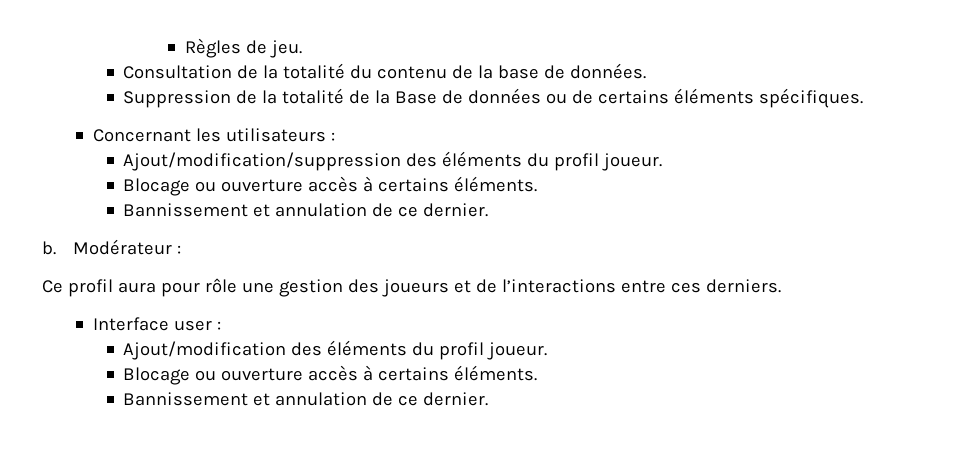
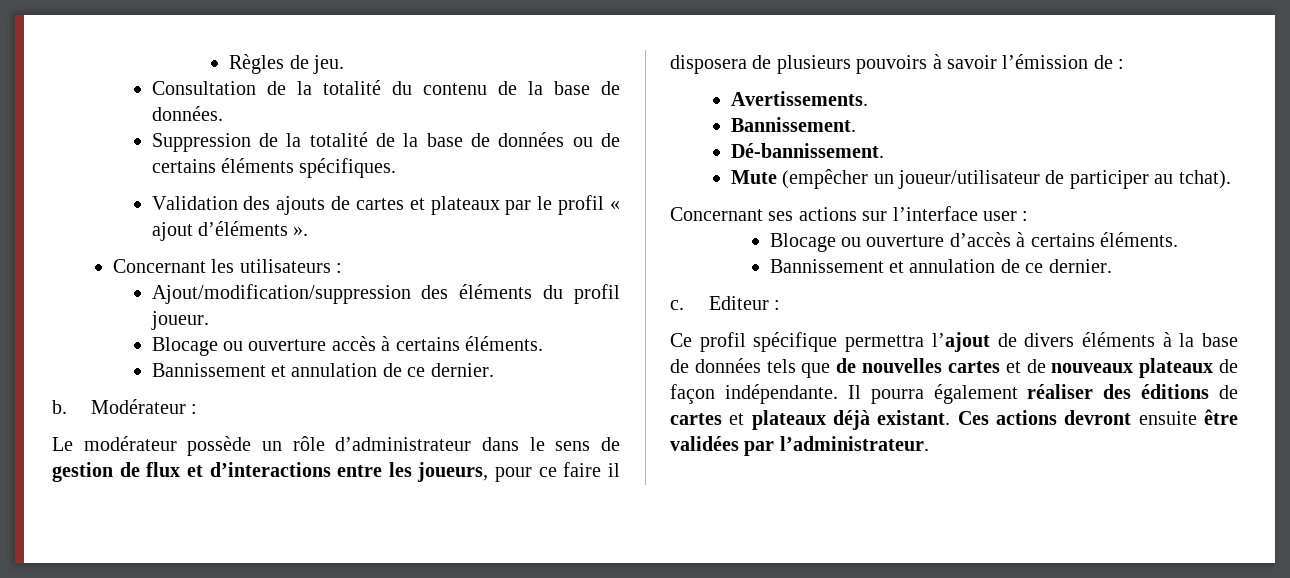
- Suppression de la totalité de la Base de données ou de certains éléments spécifiques.
+ Suppression de la totalité de la base de données ou de certains éléments spécifiques.
+ Validation des ajouts de cartes et plateaux par le profil « ajout d’éléments ».
- Ce profil aura pour rôle une gestion des joueurs et de l’interactions entre ces derniers.
- Interface user :
- Ajout/modification des éléments du profil joueur.
- Blocage ou ouverture accès à certains éléments.
+ Le modérateur possède un rôle d’administrateur dans le sens de gestion de flux et d’interactions entre les joueurs, pour ce faire il disposera de plusieurs pouvoirs à savoir l’émission de :
+ Avertissements.
+ Bannissement.
+ Dé-bannissement.
+ Mute (empêcher un joueur/utilisateur de participer au tchat).
+ Concernant ses actions sur l’interface user :
+ Blocage ou ouverture d’accès à certains éléments.
  Bannissement et annulation de ce dernier.
+ c. Editeur :
+ Ce profil spécifique permettra l’ajout de divers éléments à la base de données tels que de nouvelles cartes et de nouveaux plateaux de façon indépendante. Il pourra également réaliser des éditions de cartes et plateaux déjà existant. Ces actions devront ensuite être validées par l’administrateur.

